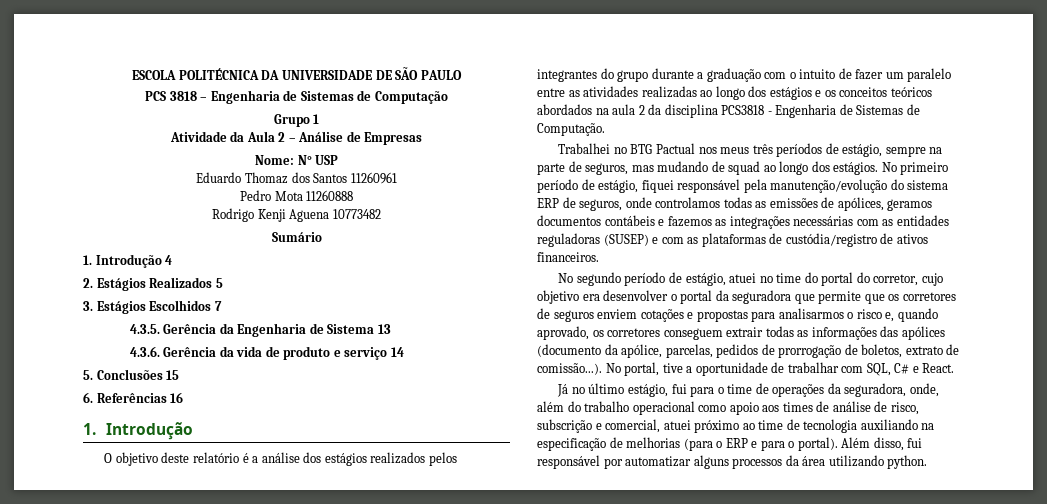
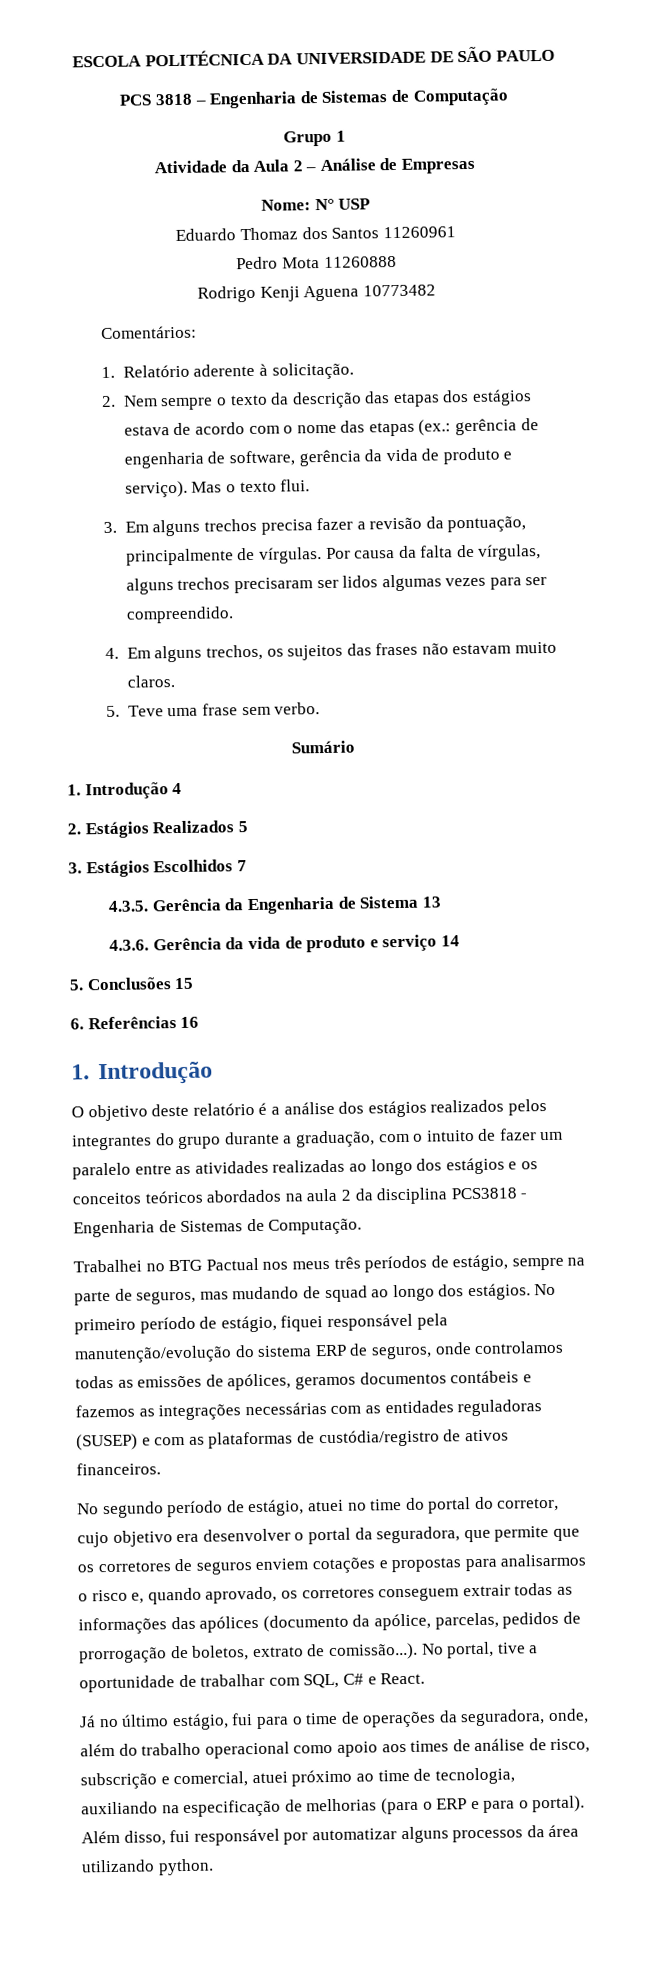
+ Comentários:
+ 1. Relatório aderente à solicitação.
+ 2. Nem sempre o texto da descrição das etapas dos estágios estava de acordo com o nome das etapas (ex.: gerência de engenharia de software, gerência da vida de produto e serviço). Mas o texto flui.
+ 3. Em alguns trechos precisa fazer a revisão da pontuação, principalmente de vírgulas. Por causa da falta de vírgulas, alguns trechos precisaram ser lidos algumas vezes para ser compreendido.
+ 4. Em alguns trechos, os sujeitos das frases não estavam muito claros.
+ 5. Teve uma frase sem verbo.
- O objetivo deste relatório é a análise dos estágios realizados pelos integrantes do grupo durante a graduação com o intuito de fazer um paralelo entre as atividades realizadas ao longo dos estágios e os conceitos teóricos abordados na aula 2 da disciplina PCS3818 - Engenharia de Sistemas de Computação.
+ O objetivo deste relatório é a análise dos estágios realizados pelos integrantes do grupo durante a graduação, com o intuito de fazer um paralelo entre as atividades realizadas ao longo dos estágios e os conceitos teóricos abordados na aula 2 da disciplina PCS3818 - Engenharia de Sistemas de Computação.
- No segundo período de estágio, atuei no time do portal do corretor, cujo objetivo era desenvolver o portal da seguradora que permite que os corretores de seguros enviem cotações e propostas para analisarmos o risco e, quando aprovado, os corretores conseguem extrair todas as informações das apólices (documento da apólice, parcelas, pedidos de prorrogação de boletos, extrato de comissão...). No portal, tive a oportunidade de trabalhar com SQL, C# e React.
+ No segundo período de estágio, atuei no time do portal do corretor, cujo objetivo era desenvolver o portal da seguradora, que permite que os corretores de seguros enviem cotações e propostas para analisarmos o risco e, quando aprovado, os corretores conseguem extrair todas as informações das apólices (documento da apólice, parcelas, pedidos de prorrogação de boletos, extrato de comissão...). No portal, tive a oportunidade de trabalhar com SQL, C# e React.
- Já no último estágio, fui para o time de operações da seguradora, onde, além do trabalho operacional como apoio aos times de análise de risco, subscrição e comercial, atuei próximo ao time de tecnologia auxiliando na especificação de melhorias (para o ERP e para o portal).
+ Já no último estágio, fui para o time de operações da seguradora, onde, além do trabalho operacional como apoio aos times de análise de risco, subscrição e comercial, atuei próximo ao time de tecnologia, auxiliando na especificação de melhorias (para o ERP e para o portal).

